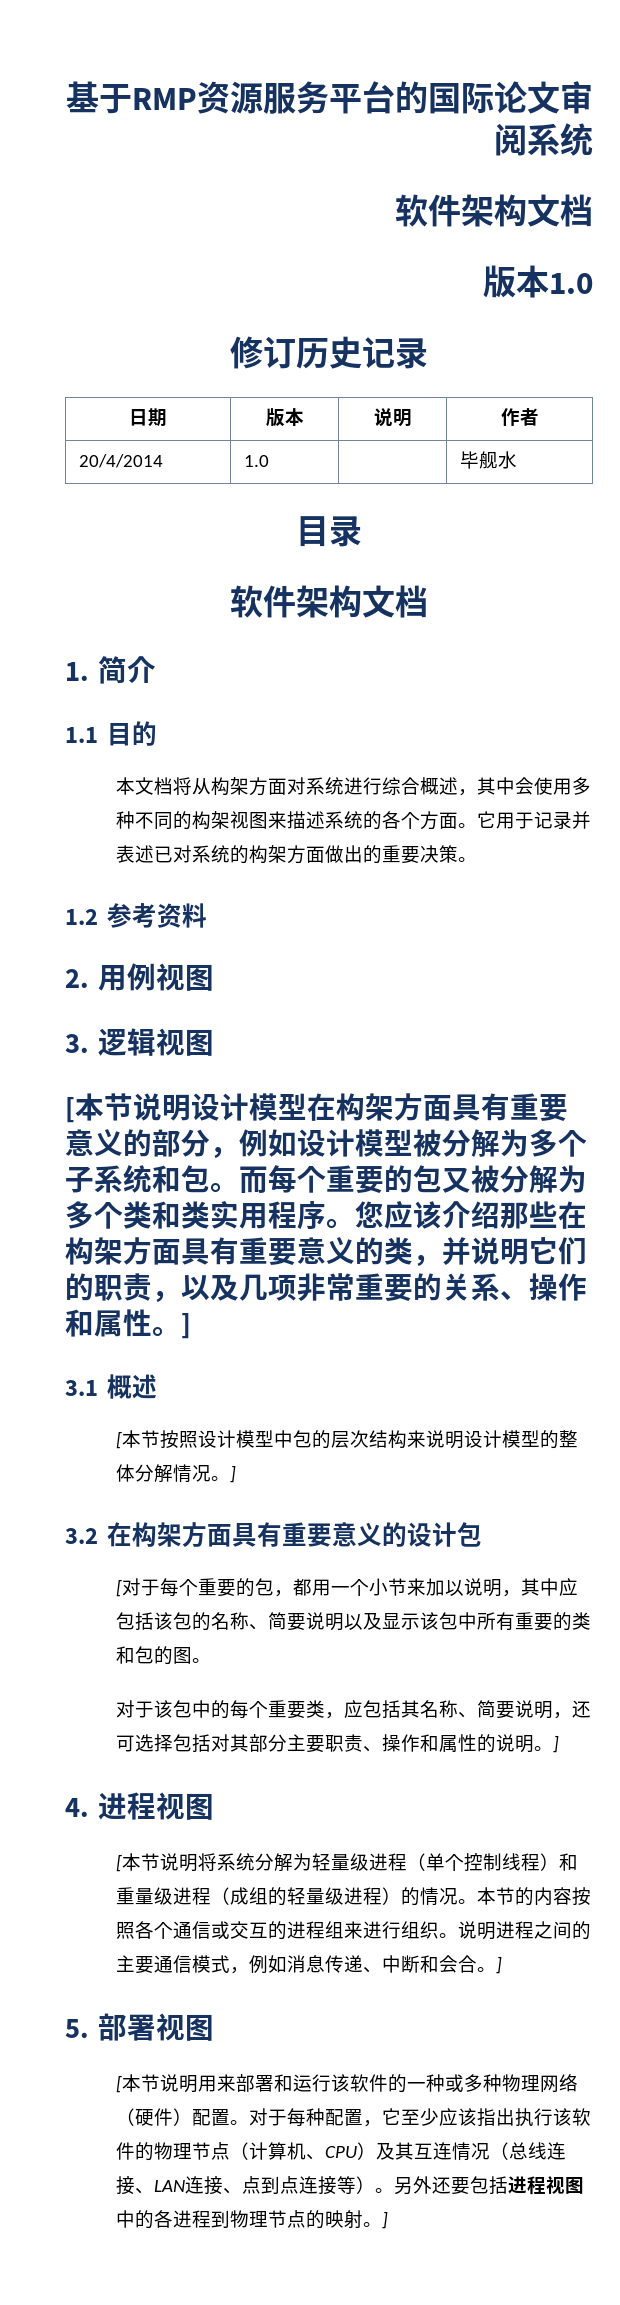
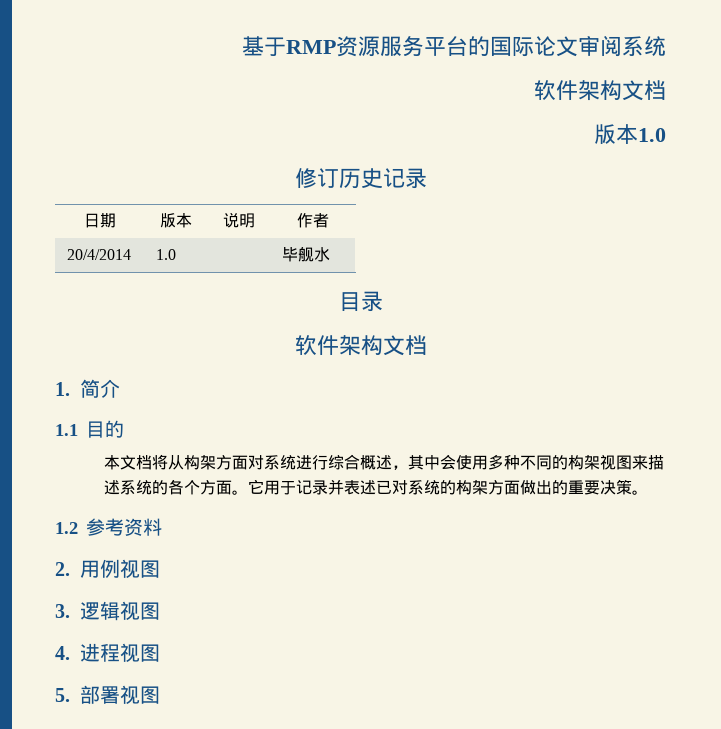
- [本节说明设计模型在构架方面具有重要意义的部分，例如设计模型被分解为多个子系统和包。而每个重要的包又被分解为多个类和类实用程序。您应该介绍那些在构架方面具有重要意义的类，并说明它们的职责，以及几项非常重要的关系、操作和属性。]
- 3.1概述
- [本节按照设计模型中包的层次结构来说明设计模型的整体分解情况。]
- 3.2在构架方面具有重要意义的设计包
- [对于每个重要的包，都用一个小节来加以说明，其中应包括该包的名称、简要说明以及显示该包中所有重要的类和包的图。
- 对于该包中的每个重要类，应包括其名称、简要说明，还可选择包括对其部分主要职责、操作和属性的说明。]
  4.进程视图
- [本节说明将系统分解为轻量级进程（单个控制线程）和重量级进程（成组的轻量级进程）的情况。本节的内容按照各个通信或交互的进程组来进行组织。说明进程之间的主要通信模式，例如消息传递、中断和会合。]
  5.部署视图
- [本节说明用来部署和运行该软件的一种或多种物理网络（硬件）配置。对于每种配置，它至少应该指出执行该软件的物理节点（计算机、CPU）及其互连情况（总线连接、LAN连接、点到点连接等）。另外还要包括进程视图中的各进程到物理节点的映射。]

